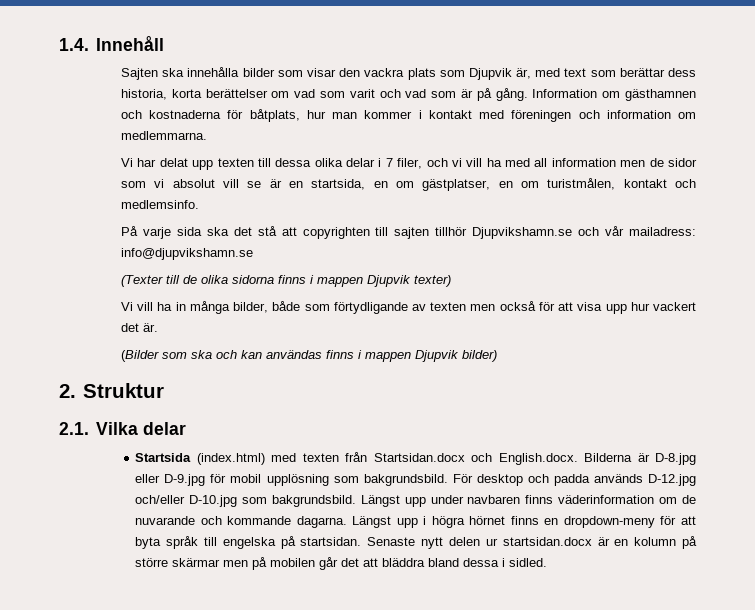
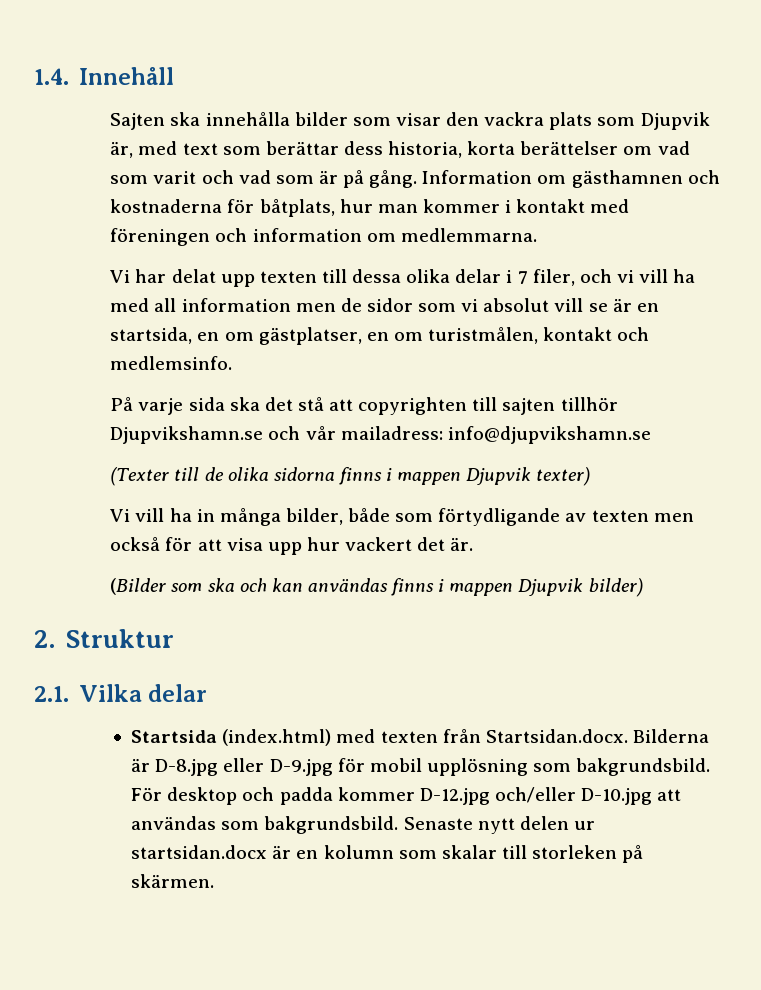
- Startsida (index.html) med texten från Startsidan.docx och English.docx. Bilderna är D-8.jpg eller D-9.jpg för mobil upplösning som bakgrundsbild.
+ Startsida (index.html) med texten från Startsidan.docx. Bilderna är D-8.jpg eller D-9.jpg för mobil upplösning som bakgrundsbild.
- För desktop och padda används D-12.jpg och/eller D-10.jpg som bakgrundsbild. Längst upp under navbaren finns väderinformation om de nuvarande och kommande dagarna. Längst upp i högra hörnet finns en dropdown-meny för att byta språk till engelska på startsidan.
+ För desktop och padda kommer D-12.jpg och/eller D-10.jpg att användas som bakgrundsbild.
- Senaste nytt delen ur startsidan.docx är en kolumn på större skärmar men på mobilen går det att bläddra bland dessa i sidled.
+ Senaste nytt delen ur startsidan.docx är en kolumn som skalar till storleken på skärmen.

